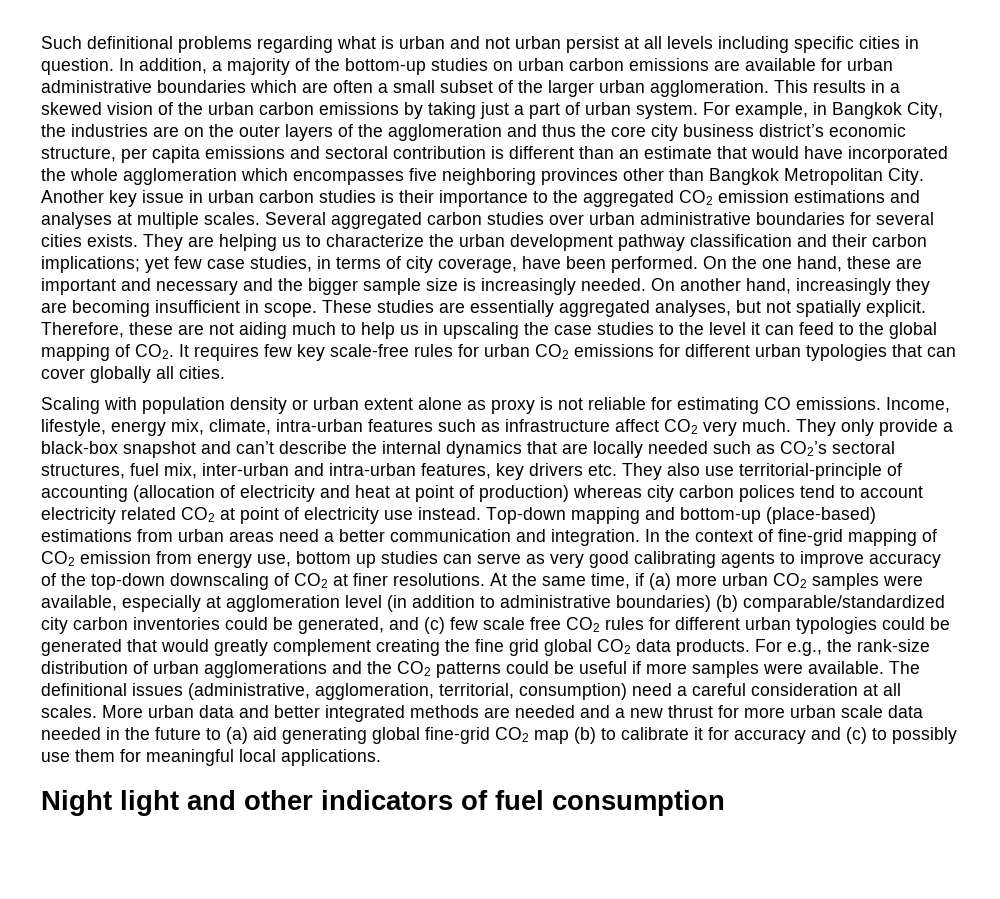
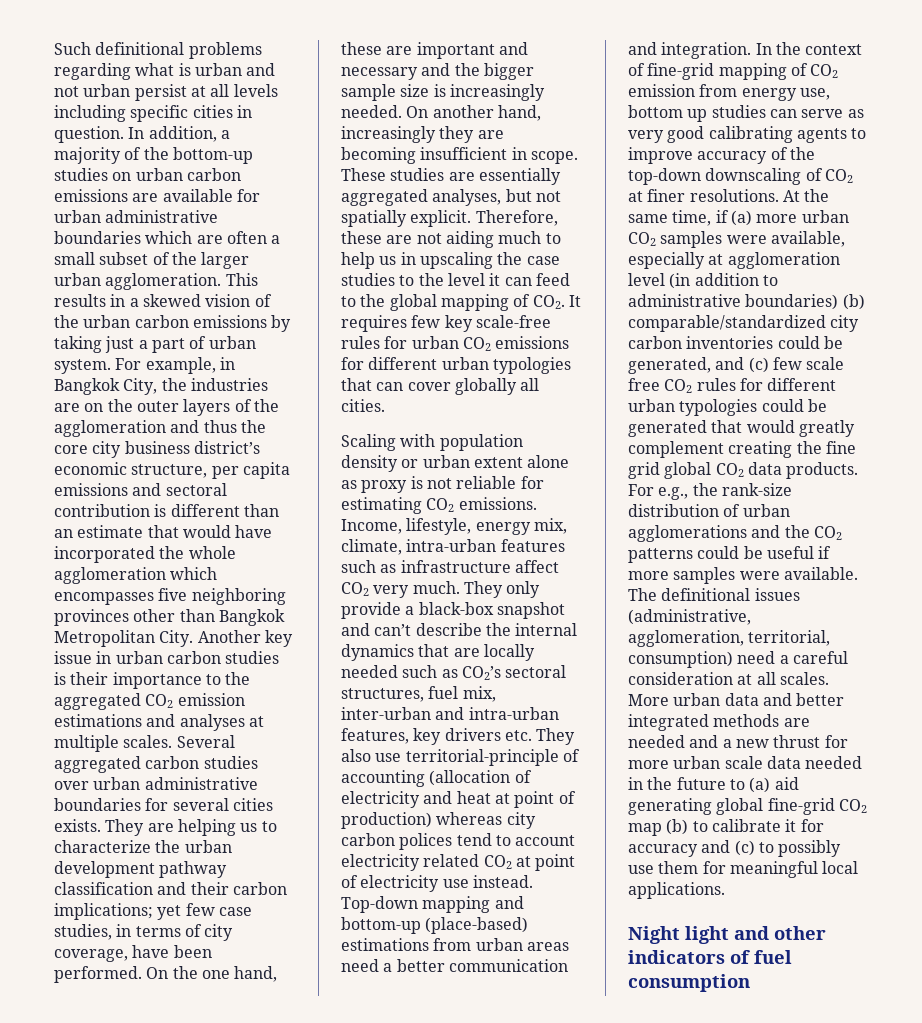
- Scaling with population density or urban extent alone as proxy is not reliable for estimating CO emissions.
+ Scaling with population density or urban extent alone as proxy is not reliable for estimating CO2 emissions.

